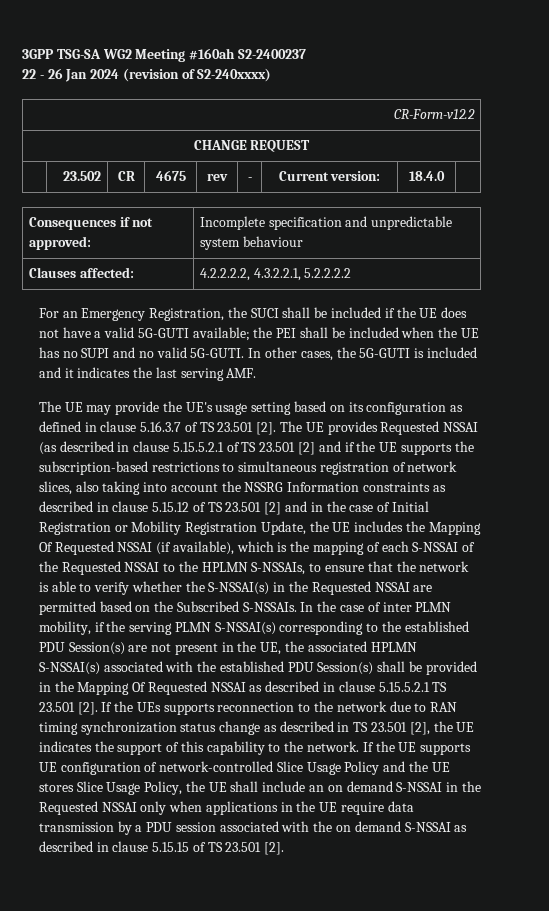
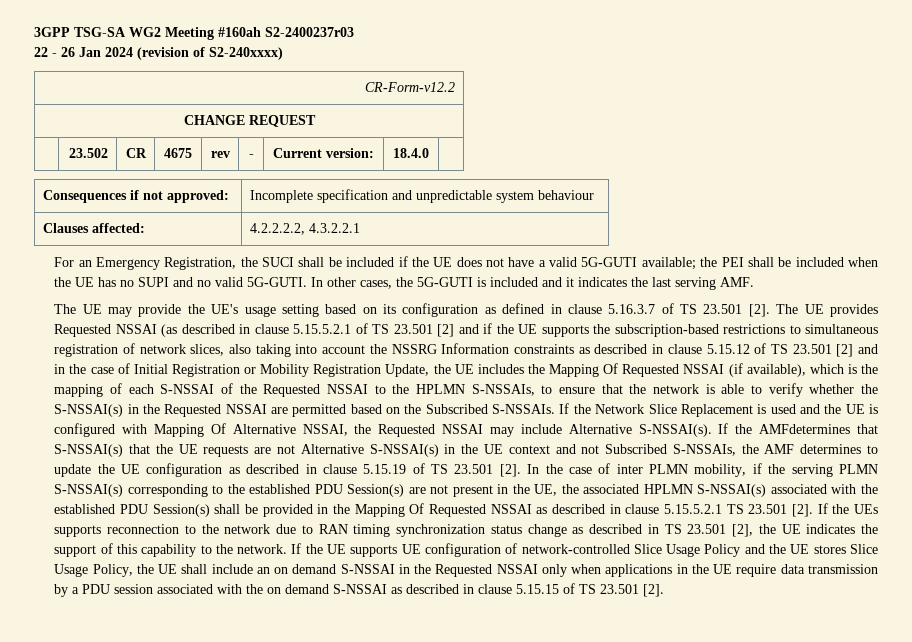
- 3GPP TSG-SA WG2 Meeting #160ah S2-2400237
+ 3GPP TSG-SA WG2 Meeting #160ah S2-2400237r03
- Clauses affected: | 4.2.2.2.2, 4.3.2.2.1, 5.2.2.2.2
+ Clauses affected: | 4.2.2.2.2, 4.3.2.2.1
+ If the Network Slice Replacement is used and the UE is configured with Mapping Of Alternative NSSAI, the Requested NSSAI may include Alternative S-NSSAI(s). If the AMFdetermines that S-NSSAI(s) that the UE requests are not Alternative S-NSSAI(s) in the UE context and not Subscribed S-NSSAIs, the AMF determines to update the UE configuration as described in clause 5.15.19 of TS 23.501 [2].

